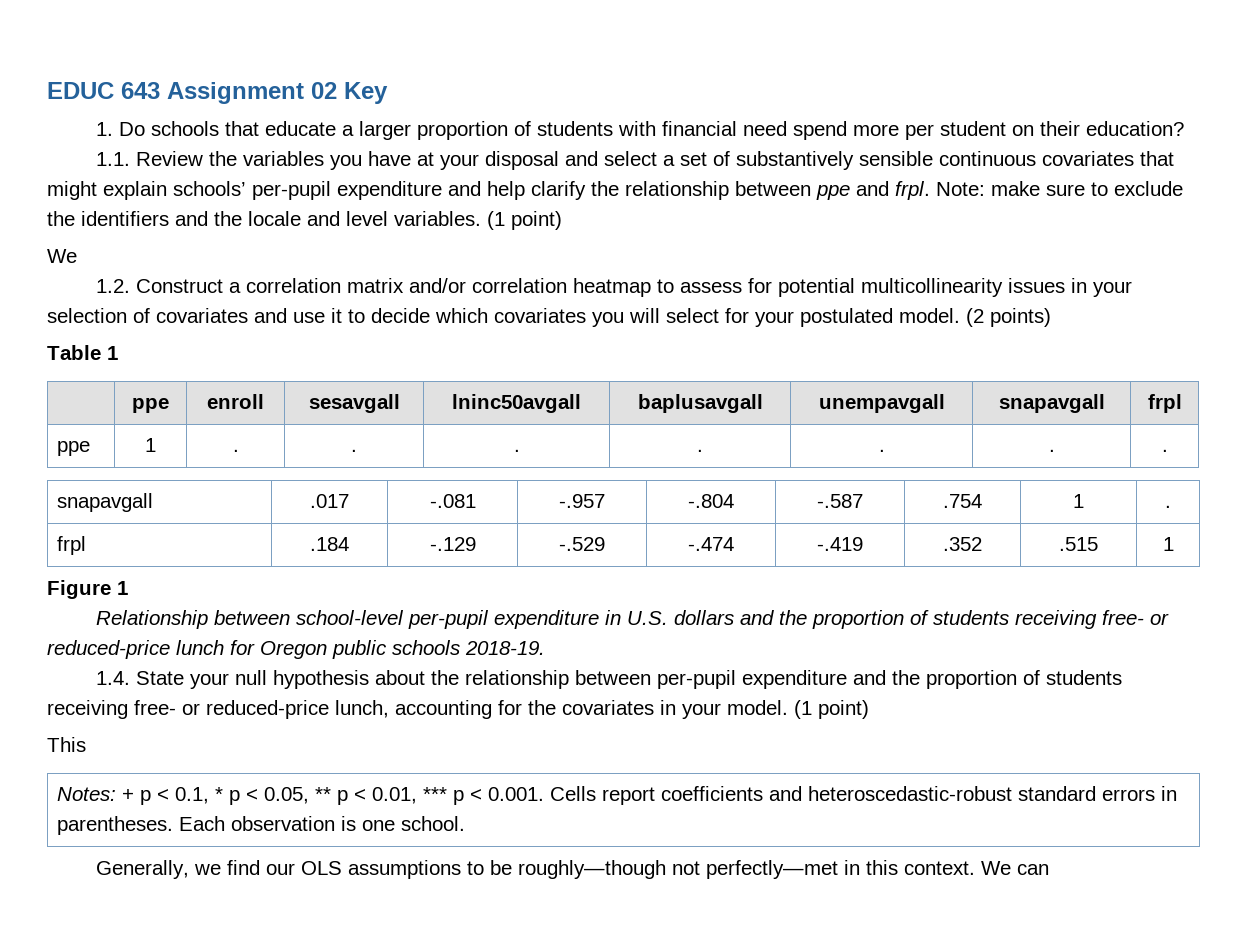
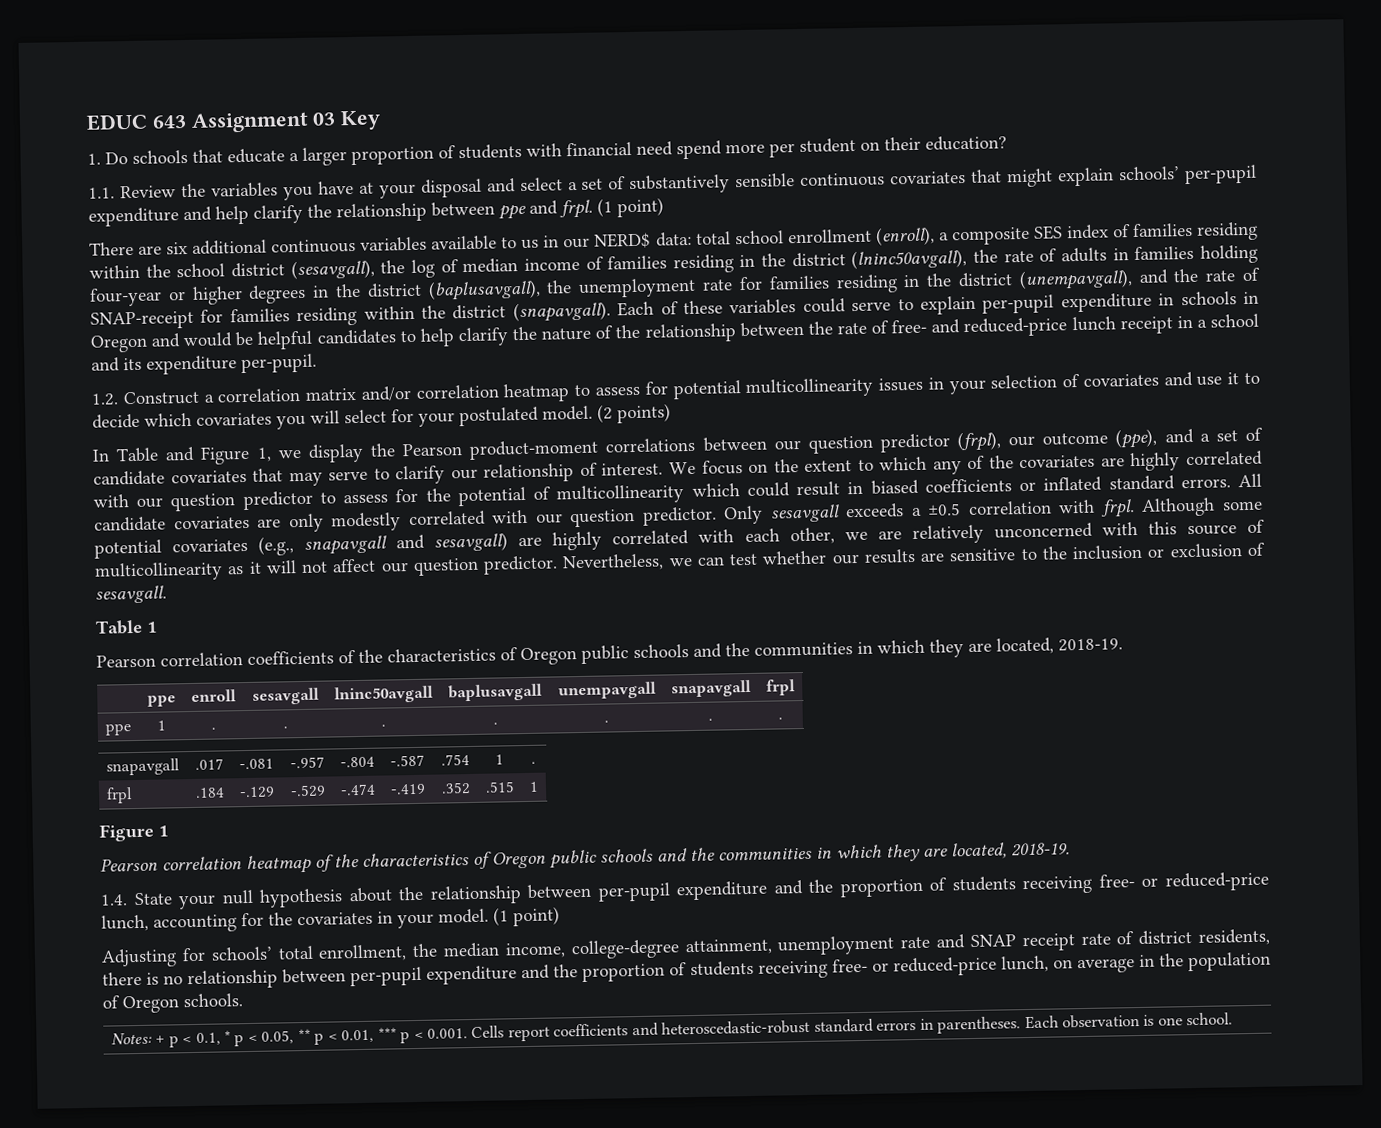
- EDUC 643 Assignment 02 Key
+ EDUC 643 Assignment 03 Key
- 1.1. Review the variables you have at your disposal and select a set of substantively sensible continuous covariates that might explain schools’ per-pupil expenditure and help clarify the relationship between ppe and frpl. Note: make sure to exclude the identifiers and the locale and level variables. (1 point)
- We
+ 1.1. Review the variables you have at your disposal and select a set of substantively sensible continuous covariates that might explain schools’ per-pupil expenditure and help clarify the relationship between ppe and frpl. (1 point)
+ There are six additional continuous variables available to us in our NERD$ data: total school enrollment (enroll), a composite SES index of families residing within the school district (sesavgall), the log of median income of families residing in the district (lninc50avgall), the rate of adults in families holding four-year or higher degrees in the district (baplusavgall), the unemployment rate for families residing in the district (unempavgall), and the rate of SNAP-receipt for families residing within the district (snapavgall). Each of these variables could serve to explain per-pupil expenditure in schools in Oregon and would be helpful candidates to help clarify the nature of the relationship between the rate of free- and reduced-price lunch receipt in a school and its expenditure per-pupil.
+ In Table and Figure 1, we display the Pearson product-moment correlations between our question predictor (frpl), our outcome (ppe), and a set of candidate covariates that may serve to clarify our relationship of interest. We focus on the extent to which any of the covariates are highly correlated with our question predictor to assess for the potential of multicollinearity which could result in biased coefficients or inflated standard errors. All candidate covariates are only modestly correlated with our question predictor. Only sesavgall exceeds a ±0.5 correlation with frpl. Although some potential covariates (e.g., snapavgall and sesavgall) are highly correlated with each other, we are relatively unconcerned with this source of multicollinearity as it will not affect our question predictor. Nevertheless, we can test whether our results are sensitive to the inclusion or exclusion of sesavgall.
  Table 1
+ Pearson correlation coefficients of the characteristics of Oregon public schools and the communities in which they are located, 2018-19.
- Relationship between school-level per-pupil expenditure in U.S. dollars and the proportion of students receiving free- or reduced-price lunch for Oregon public schools 2018-19.
+ Pearson correlation heatmap of the characteristics of Oregon public schools and the communities in which they are located, 2018-19.
- This
+ Adjusting for schools’ total enrollment, the median income, college-degree attainment, unemployment rate and SNAP receipt rate of district residents, there is no relationship between per-pupil expenditure and the proportion of students receiving free- or reduced-price lunch, on average in the population of Oregon schools.
- Generally, we find our OLS assumptions to be roughly—though not perfectly—met in this context. We can

